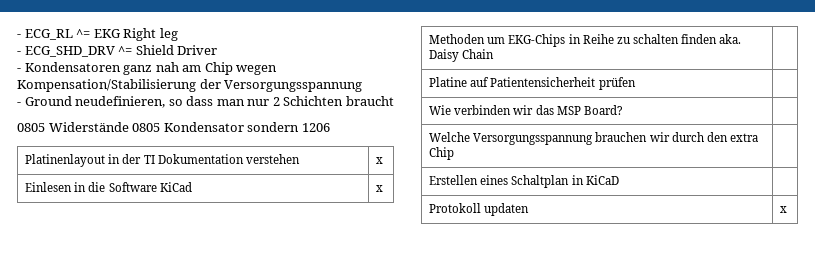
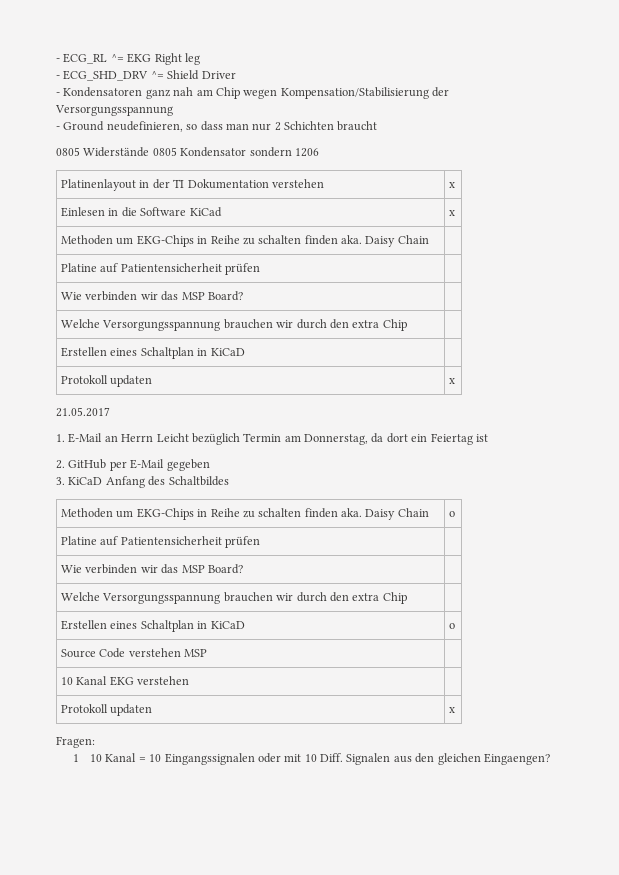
+ 21.05.2017
+ 1. E-Mail an Herrn Leicht bezüglich Termin am Donnerstag, da dort ein Feiertag ist
+ 2. GitHub per E-Mail gegeben
+ 3. KiCaD Anfang des Schaltbildes
+ Methoden um EKG-Chips in Reihe zu schalten finden aka. Daisy Chain | o
+ Platine auf Patientensicherheit prüfen |
+ Wie verbinden wir das MSP Board? |
+ Welche Versorgungsspannung brauchen wir durch den extra Chip |
+ Erstellen eines Schaltplan in KiCaD | o
+ Source Code verstehen MSP |
+ 10 Kanal EKG verstehen |
+ Protokoll updaten | x
+ Fragen:
+ 1 10 Kanal = 10 Eingangssignalen oder mit 10 Diff. Signalen aus den gleichen Eingaengen?

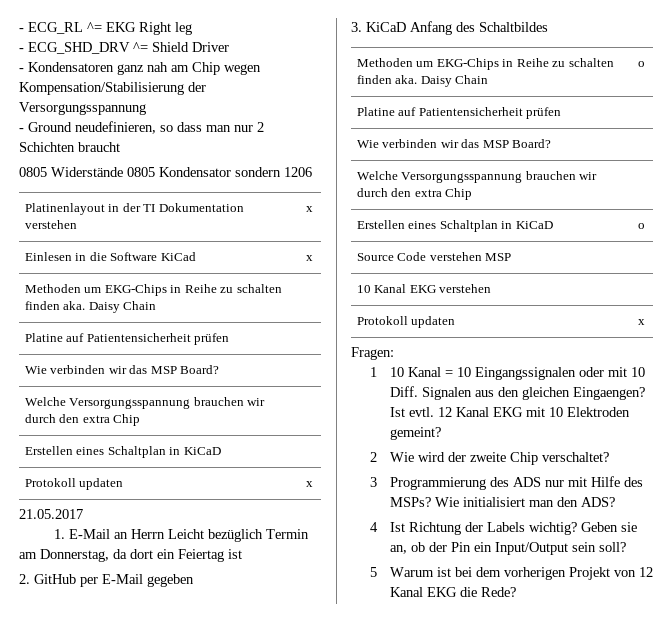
+ Ist evtl. 12 Kanal EKG mit 10 Elektroden gemeint?
+ 2 Wie wird der zweite Chip verschaltet?
+ 3 Programmierung des ADS nur mit Hilfe des MSPs? Wie initialisiert man den ADS?
+ 4 Ist Richtung der Labels wichtig? Geben sie an, ob der Pin ein Input/Output sein soll?
+ 5 Warum ist bei dem vorherigen Projekt von 12 Kanal EKG die Rede?

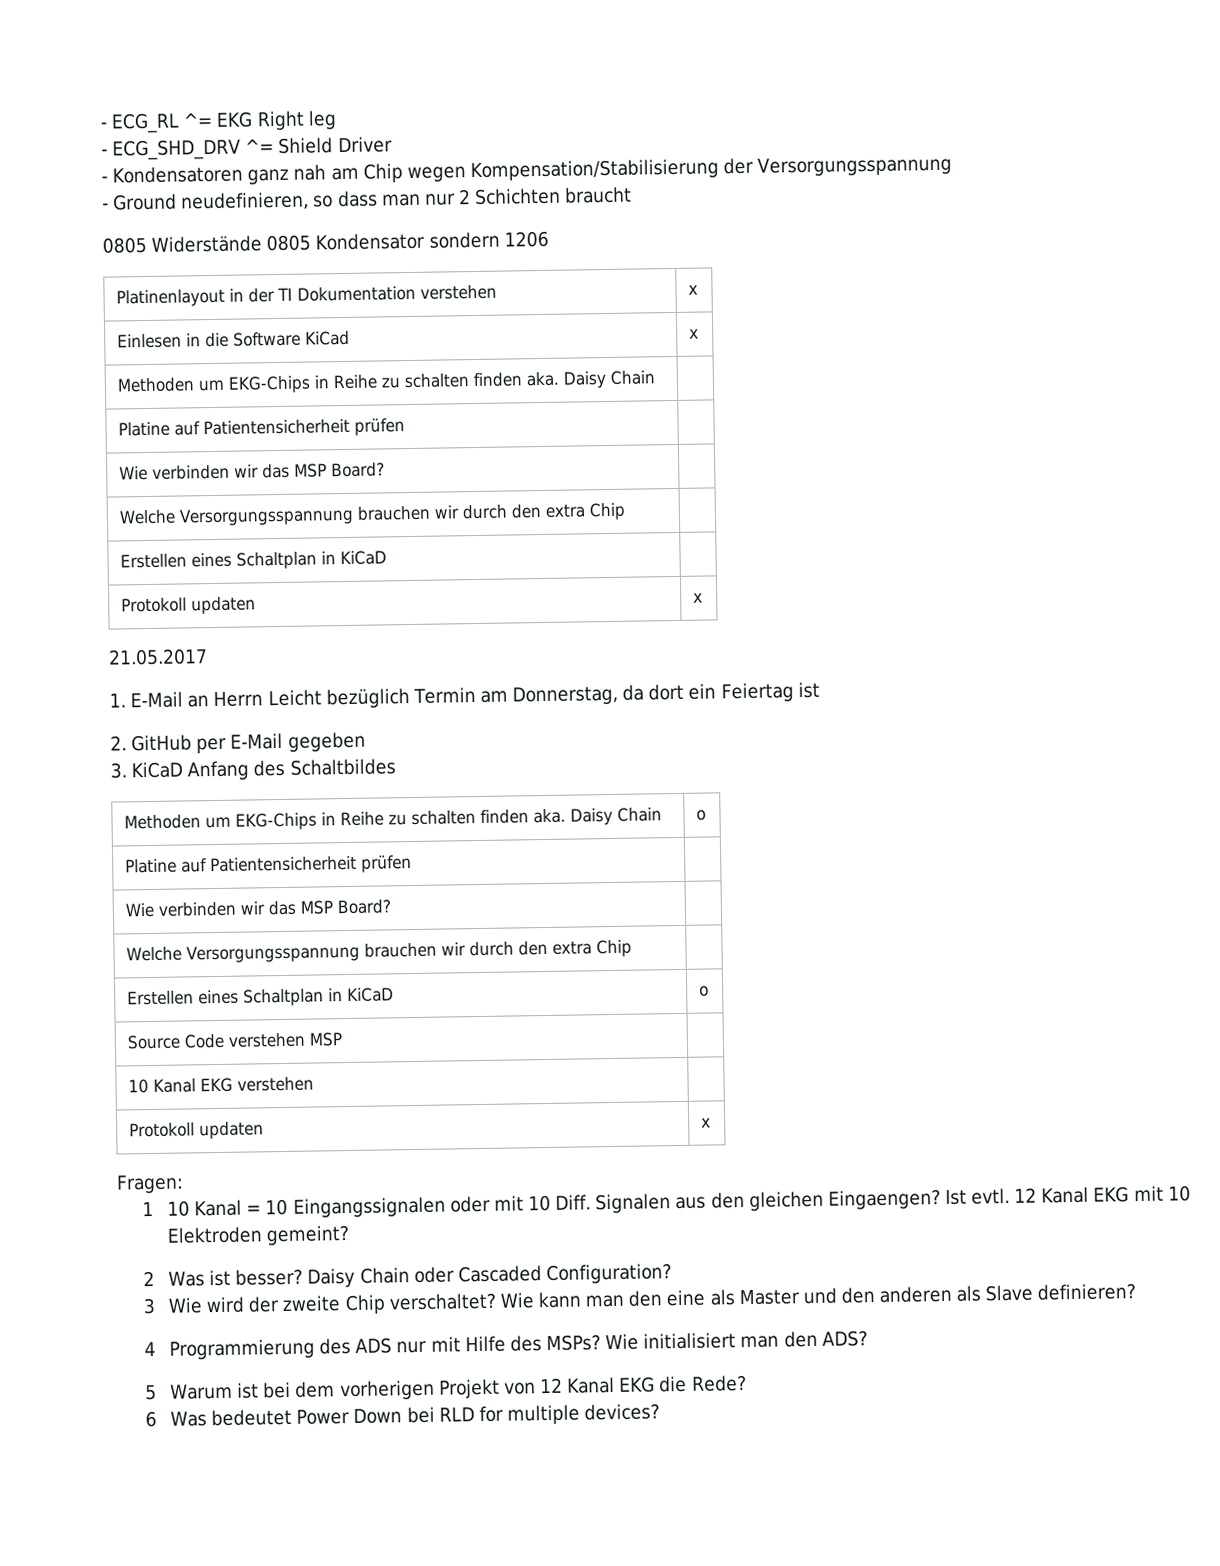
- 2 Wie wird der zweite Chip verschaltet?
- 3 Programmierung des ADS nur mit Hilfe des MSPs?
+ 2 Was ist besser? Daisy Chain oder Cascaded Configuration?
+ 3 Wie wird der zweite Chip verschaltet? Wie kann man den eine als Master und den anderen als Slave definieren?
+ 4 Programmierung des ADS nur mit Hilfe des MSPs?
- 4 Ist Richtung der Labels wichtig? Geben sie an, ob der Pin ein Input/Output sein soll?
+ 6 Was bedeutet Power Down bei RLD for multiple devices?

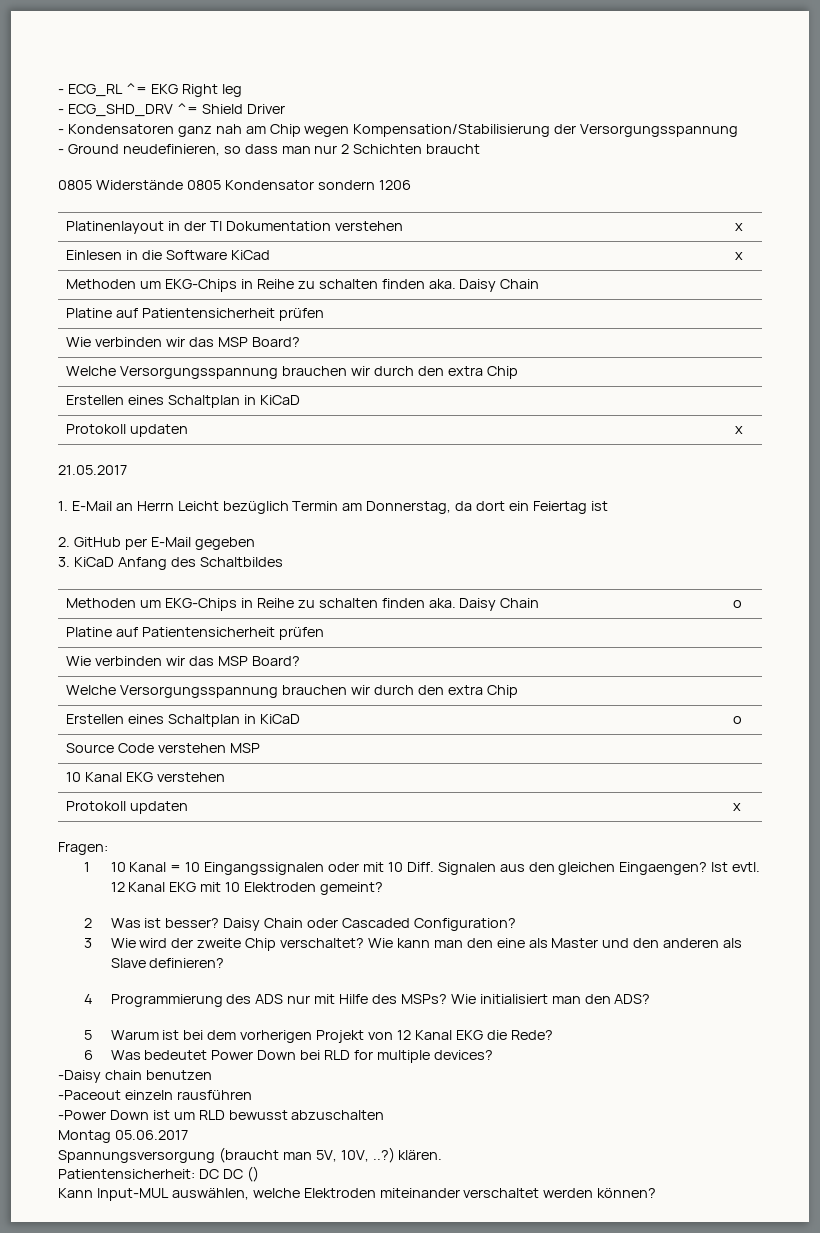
+ -Daisy chain benutzen
+ -Paceout einzeln rausführen
+ -Power Down ist um RLD bewusst abzuschalten
+ Montag 05.06.2017
+ Spannungsversorgung (braucht man 5V, 10V, ..?) klären.
+ Patientensicherheit: DC DC ()
+ Kann Input-MUL auswählen, welche Elektroden miteinander verschaltet werden können?

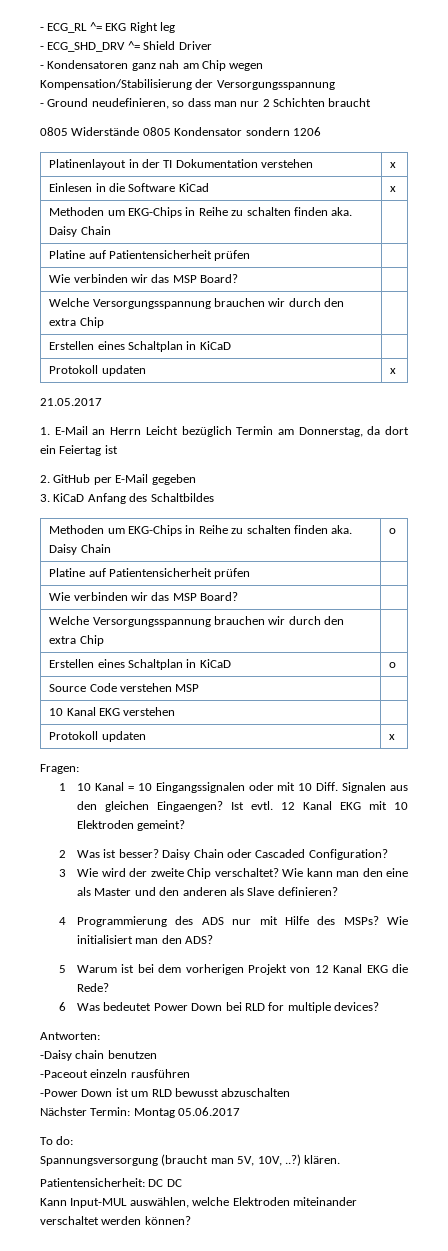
+ Antworten:
- Montag 05.06.2017
+ Nächster Termin: Montag 05.06.2017
+ To do:
- Patientensicherheit: DC DC ()
+ Patientensicherheit: DC DC

